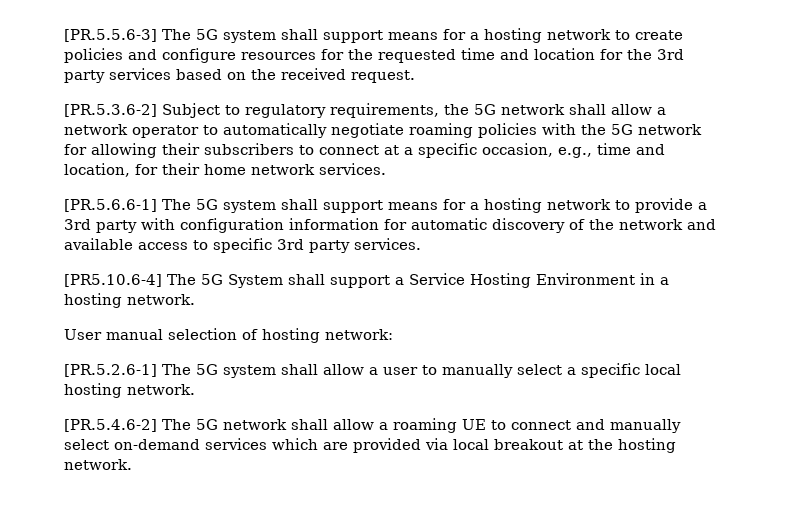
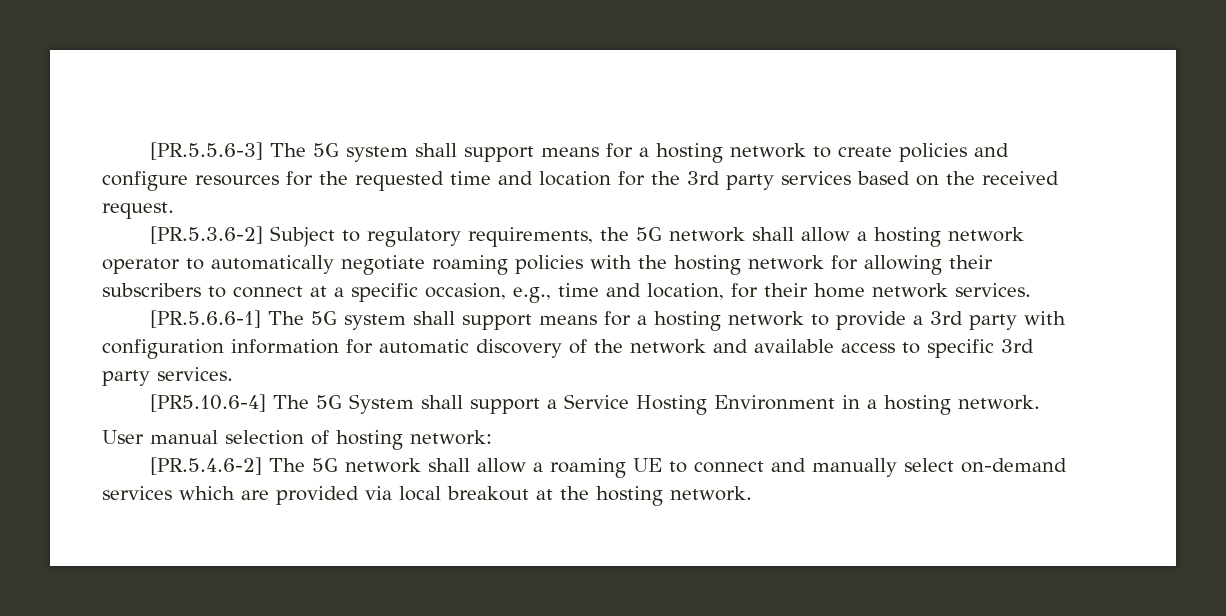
- [PR.5.3.6-2] Subject to regulatory requirements, the 5G network shall allow a network operator to automatically negotiate roaming policies with the 5G network for allowing their subscribers to connect at a specific occasion, e.g., time and location, for their home network services.
+ [PR.5.3.6-2] Subject to regulatory requirements, the 5G network shall allow a hosting network operator to automatically negotiate roaming policies with the hosting network for allowing their subscribers to connect at a specific occasion, e.g., time and location, for their home network services.
- [PR.5.2.6-1] The 5G system shall allow a user to manually select a specific local hosting network.

